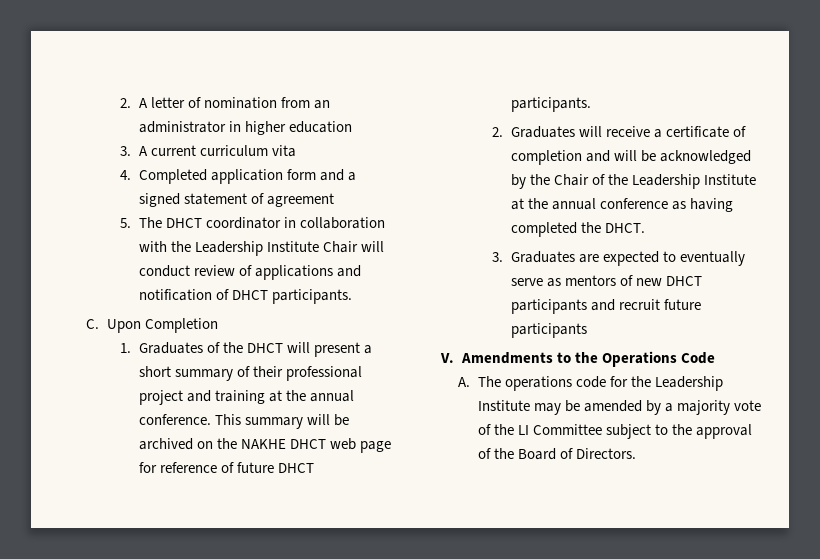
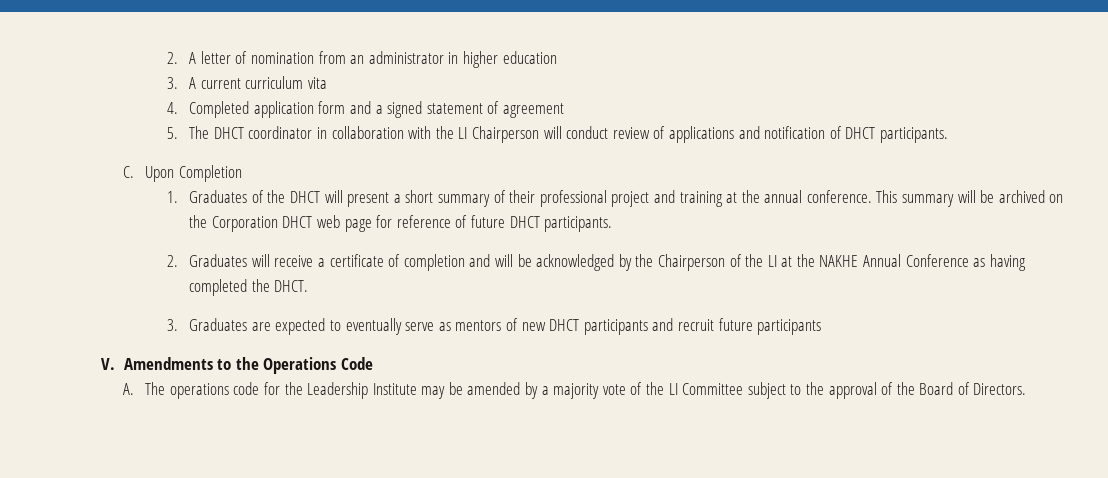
- 5. The DHCT coordinator in collaboration with the Leadership Institute Chair will conduct review of applications and notification of DHCT participants.
+ 5. The DHCT coordinator in collaboration with the LI Chairperson will conduct review of applications and notification of DHCT participants.
- This summary will be archived on the NAKHE DHCT web page for reference of future DHCT participants.
+ This summary will be archived on the Corporation DHCT web page for reference of future DHCT participants.
- 2. Graduates will receive a certificate of completion and will be acknowledged by the Chair of the Leadership Institute at the annual conference as having completed the DHCT.
+ 2. Graduates will receive a certificate of completion and will be acknowledged by the Chairperson of the LI at the NAKHE Annual Conference as having completed the DHCT.

